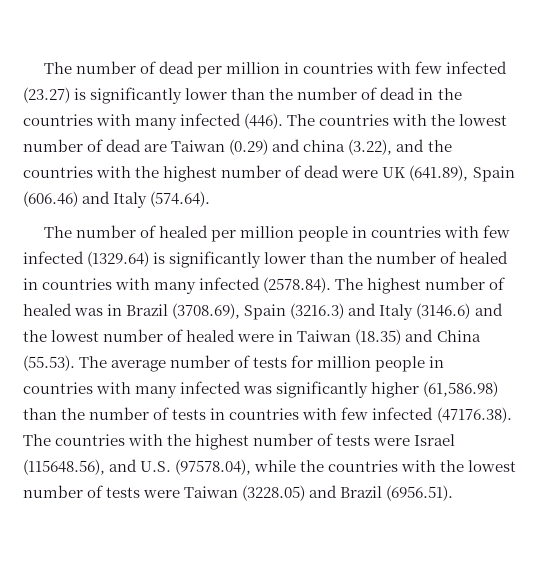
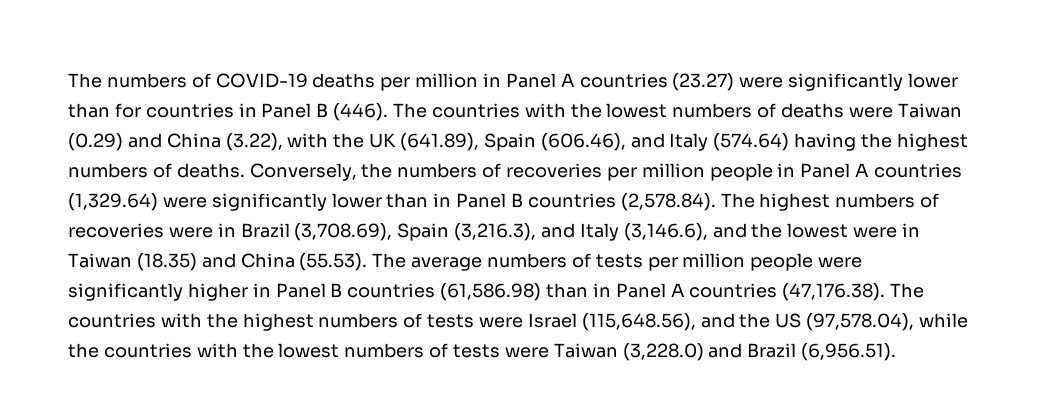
- The number of dead per million in countries with few infected (23.27) is significantly lower than the number of dead in the countries with many infected (446).
+ The numbers of COVID-19 deaths per million in Panel A countries (23.27) were significantly lower than for countries in Panel B (446).
- The countries with the lowest number of dead are Taiwan (0.29) and china (3.22), and the countries with the highest number of dead were UK (641.89), Spain (606.46) and Italy (574.64).
- The number of healed per million people in countries with few infected (1329.64) is significantly lower than the number of healed in countries with many infected (2578.84). The highest number of healed was in Brazil (3708.69), Spain (3216.3) and Italy (3146.6) and the lowest number of healed were in Taiwan (18.35) and China (55.53). The average number of tests for million people in countries with many infected was significantly higher (61,586.98) than the number of tests in countries with few infected (47176.38). The countries with the highest number of tests were Israel (115648.56), and U.S. (97578.04), while the countries with the lowest number of tests were Taiwan (3228.05) and Brazil (6956.51).
+ The countries with the lowest numbers of deaths were Taiwan (0.29) and China (3.22), with the UK (641.89), Spain (606.46), and Italy (574.64) having the highest numbers of deaths. Conversely, the numbers of recoveries per million people in Panel A countries (1,329.64) were significantly lower than in Panel B countries (2,578.84). The highest numbers of recoveries were in Brazil (3,708.69), Spain (3,216.3), and Italy (3,146.6), and the lowest were in Taiwan (18.35) and China (55.53). The average numbers of tests per million people were significantly higher in Panel B countries (61,586.98) than in Panel A countries (47,176.38). The countries with the highest numbers of tests were Israel (115,648.56), and the US (97,578.04), while the countries with the lowest numbers of tests were Taiwan (3,228.0) and Brazil (6,956.51).

